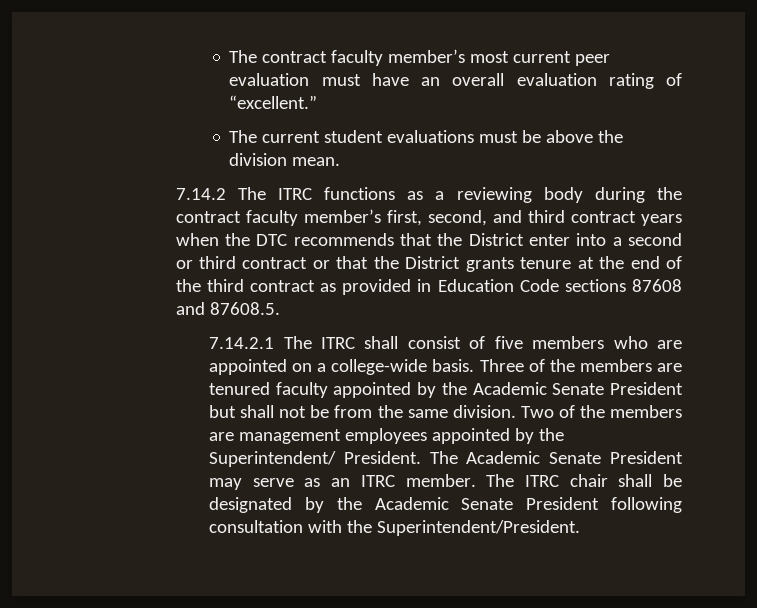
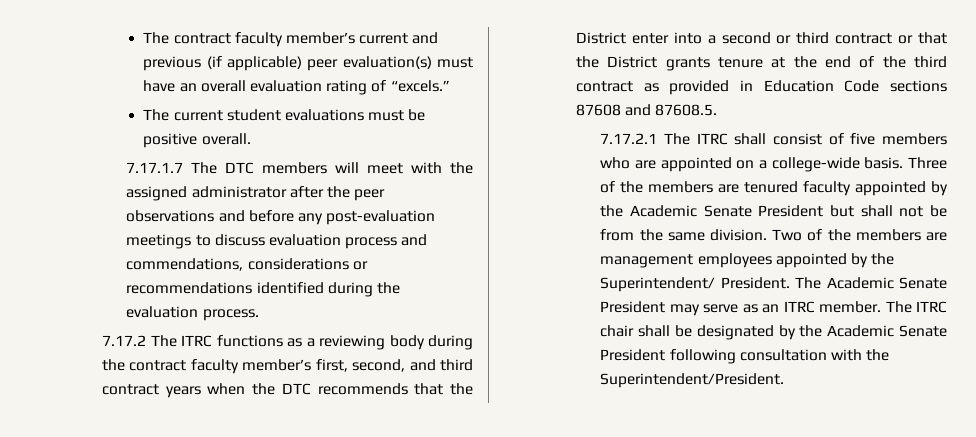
- The contract faculty member’s most current peer evaluation must have an overall evaluation rating of “excellent.”
+ The contract faculty member’s current and previous (if applicable) peer evaluation(s) must have an overall evaluation rating of “excels.”
- The current student evaluations must be above the division mean.
- 7.14.2 The ITRC functions as a reviewing body during the contract faculty member’s first, second, and third contract years when the DTC recommends that the District enter into a second or third contract or that the District grants tenure at the end of the third contract as provided in Education Code sections 87608 and 87608.5.
+ The current student evaluations must be positive overall.
+ 7.17.1.7 The DTC members will meet with the assigned administrator after the peer observations and before any post-evaluation meetings to discuss evaluation process and commendations, considerations or recommendations identified during the evaluation process.
+ 7.17.2 The ITRC functions as a reviewing body during the contract faculty member’s first, second, and third contract years when the DTC recommends that the District enter into a second or third contract or that the District grants tenure at the end of the third contract as provided in Education Code sections 87608 and 87608.5.
- 7.14.2.1 The ITRC shall consist of five members who are appointed on a college-wide basis.
+ 7.17.2.1 The ITRC shall consist of five members who are appointed on a college-wide basis.

